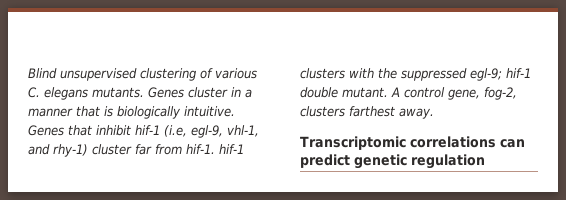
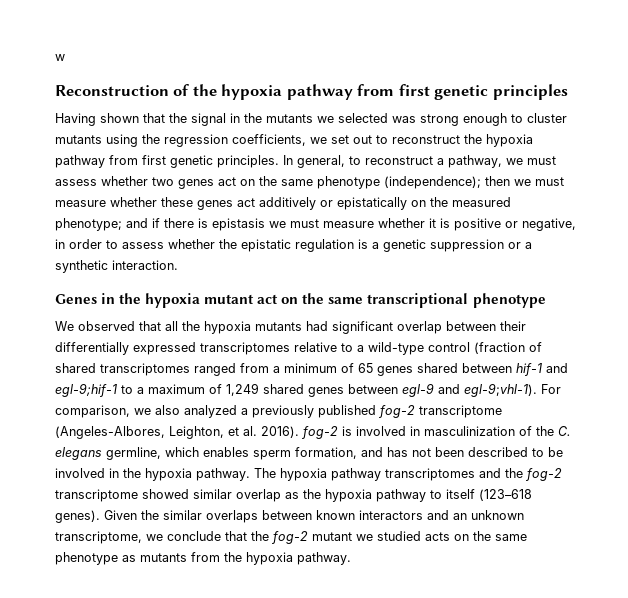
- Blind unsupervised clustering of various C. elegans mutants. Genes cluster in a manner that is biologically intuitive. Genes that inhibit hif-1 (i.e, egl-9, vhl-1, and rhy-1) cluster far from hif-1. hif-1 clusters with the suppressed egl-9; hif-1 double mutant. A control gene, fog-2, clusters farthest away.
- Transcriptomic correlations can predict genetic regulation
+ w
+ Reconstruction of the hypoxia pathway from first genetic principles
+ Having shown that the signal in the mutants we selected was strong enough to cluster mutants using the regression coefficients, we set out to reconstruct the hypoxia pathway from first genetic principles. In general, to reconstruct a pathway, we must assess whether two genes act on the same phenotype (independence); then we must measure whether these genes act additively or epistatically on the measured phenotype; and if there is epistasis we must measure whether it is positive or negative, in order to assess whether the epistatic regulation is a genetic suppression or a synthetic interaction.
+ Genes in the hypoxia mutant act on the same transcriptional phenotype
+ We observed that all the hypoxia mutants had significant overlap between their differentially expressed transcriptomes relative to a wild-type control (fraction of shared transcriptomes ranged from a minimum of 65 genes shared between hif-1 and egl-9;hif-1 to a maximum of 1,249 shared genes between egl-9 and egl-9;vhl-1). For comparison, we also analyzed a previously published fog-2 transcriptome (Angeles-Albores, Leighton, et al. 2016). fog-2 is involved in masculinization of the C. elegans germline, which enables sperm formation, and has not been described to be involved in the hypoxia pathway. The hypoxia pathway transcriptomes and the fog-2 transcriptome showed similar overlap as the hypoxia pathway to itself (123–618 genes). Given the similar overlaps between known interactors and an unknown transcriptome, we conclude that the fog-2 mutant we studied acts on the same phenotype as mutants from the hypoxia pathway.

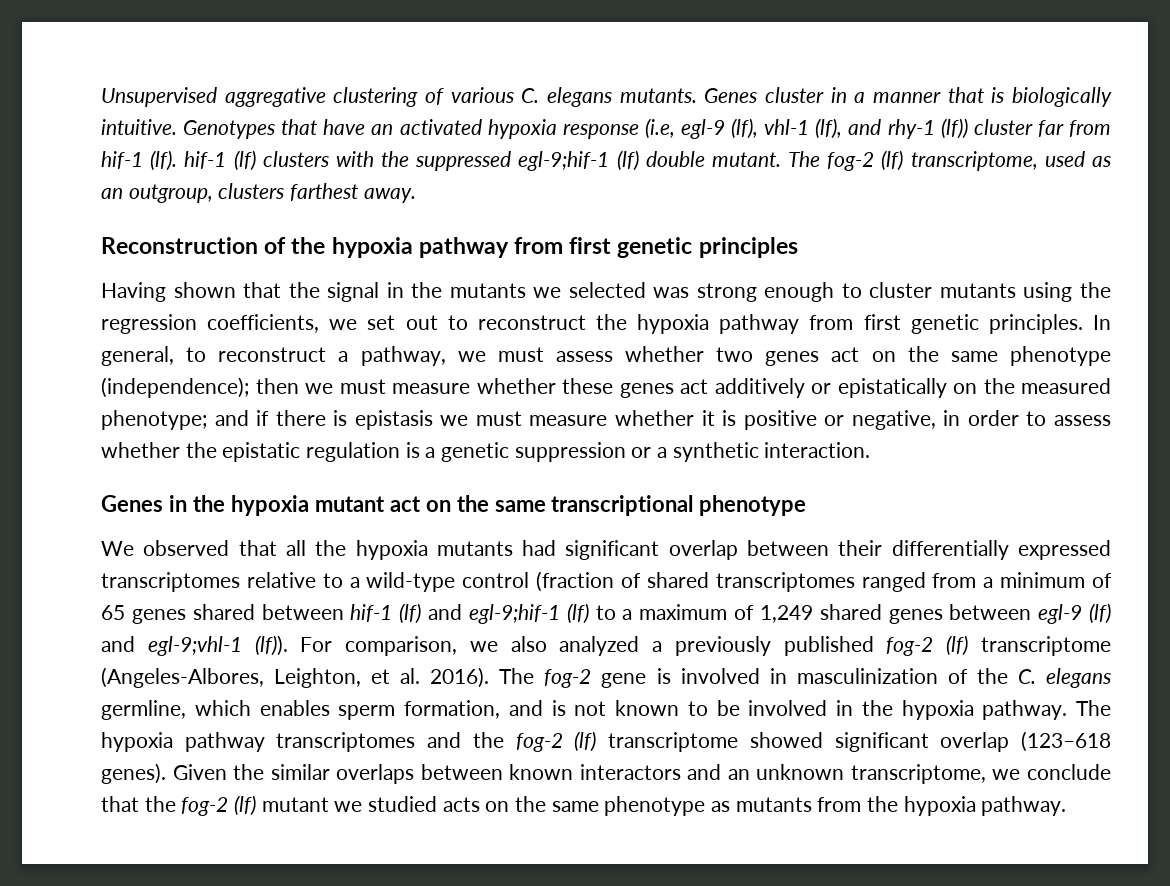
- w
+ Unsupervised aggregative clustering of various C. elegans mutants. Genes cluster in a manner that is biologically intuitive. Genotypes that have an activated hypoxia response (i.e, egl-9 (lf), vhl-1 (lf), and rhy-1 (lf)) cluster far from hif-1 (lf). hif-1 (lf) clusters with the suppressed egl-9;hif-1 (lf) double mutant. The fog-2 (lf) transcriptome, used as an outgroup, clusters farthest away.
- We observed that all the hypoxia mutants had significant overlap between their differentially expressed transcriptomes relative to a wild-type control (fraction of shared transcriptomes ranged from a minimum of 65 genes shared between hif-1 and egl-9;hif-1 to a maximum of 1,249 shared genes between egl-9 and egl-9;vhl-1).
+ We observed that all the hypoxia mutants had significant overlap between their differentially expressed transcriptomes relative to a wild-type control (fraction of shared transcriptomes ranged from a minimum of 65 genes shared between hif-1 (lf) and egl-9;hif-1 (lf) to a maximum of 1,249 shared genes between egl-9 (lf) and egl-9;vhl-1 (lf)).
- For comparison, we also analyzed a previously published fog-2 transcriptome (Angeles-Albores, Leighton, et al. 2016). fog-2 is involved in masculinization of the C. elegans germline, which enables sperm formation, and has not been described to be involved in the hypoxia pathway.
+ For comparison, we also analyzed a previously published fog-2 (lf) transcriptome (Angeles-Albores, Leighton, et al. 2016). The fog-2 gene is involved in masculinization of the C. elegans germline, which enables sperm formation, and is not known to be involved in the hypoxia pathway.
- The hypoxia pathway transcriptomes and the fog-2 transcriptome showed similar overlap as the hypoxia pathway to itself (123–618 genes).
+ The hypoxia pathway transcriptomes and the fog-2 (lf) transcriptome showed significant overlap (123–618 genes).
- Given the similar overlaps between known interactors and an unknown transcriptome, we conclude that the fog-2 mutant we studied acts on the same phenotype as mutants from the hypoxia pathway.
+ Given the similar overlaps between known interactors and an unknown transcriptome, we conclude that the fog-2 (lf) mutant we studied acts on the same phenotype as mutants from the hypoxia pathway.

